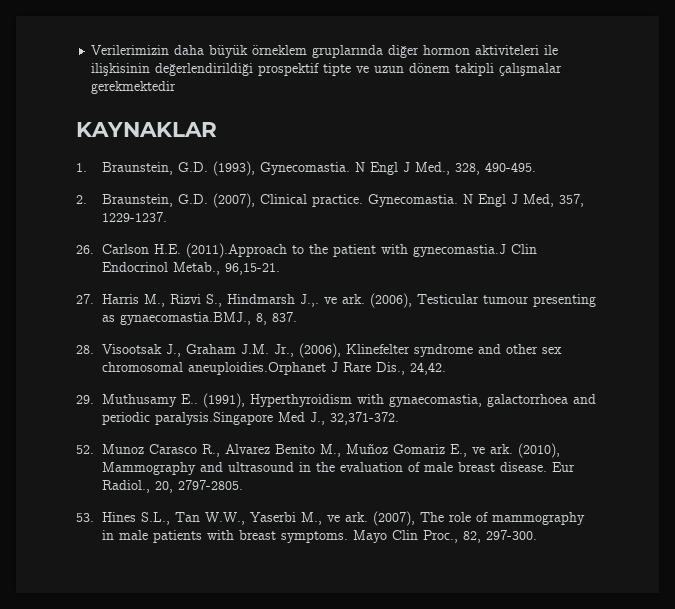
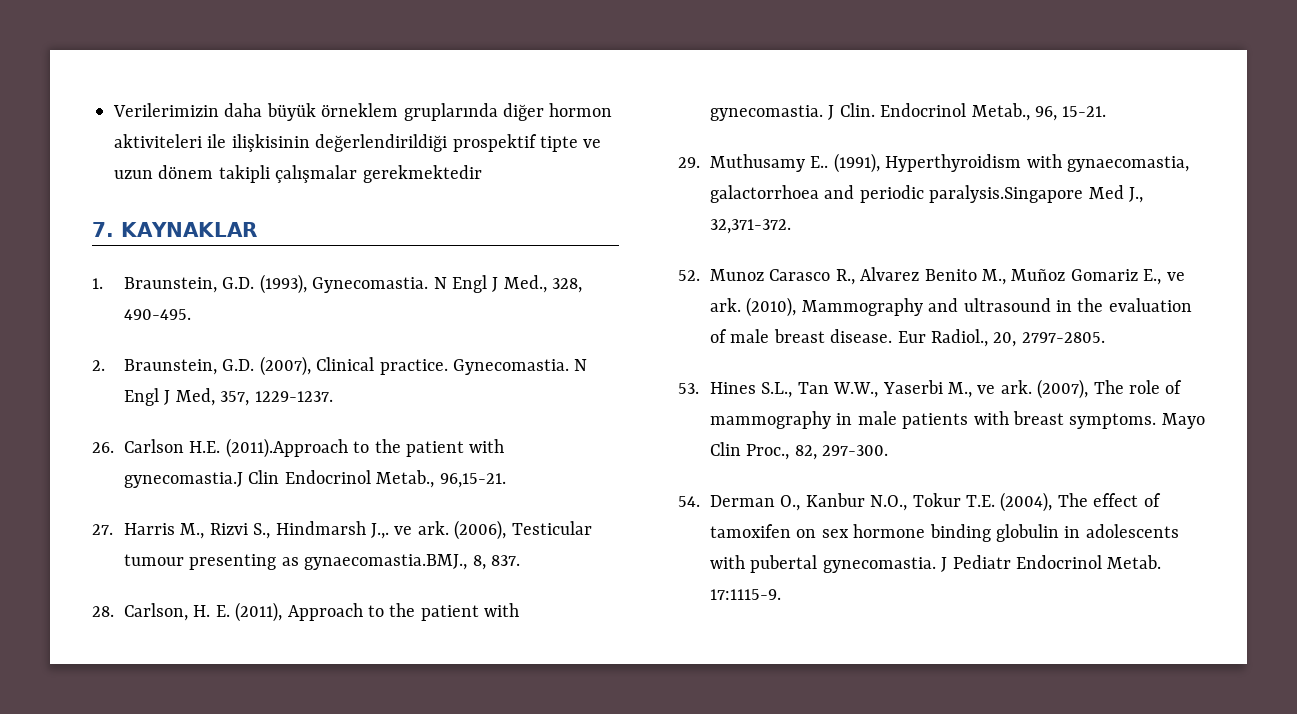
- KAYNAKLAR
+ 7. KAYNAKLAR
- 28. Visootsak J., Graham J.M. Jr., (2006), Klinefelter syndrome and other sex chromosomal aneuploidies.Orphanet J Rare Dis., 24,42.
+ 28. Carlson, H. E. (2011), Approach to the patient with gynecomastia. J Clin. Endocrinol Metab., 96, 15-21.
+ 54. Derman O., Kanbur N.O., Tokur T.E. (2004), The effect of tamoxifen on sex hormone binding globulin in adolescents with pubertal gynecomastia. J Pediatr Endocrinol Metab. 17:1115-9.

